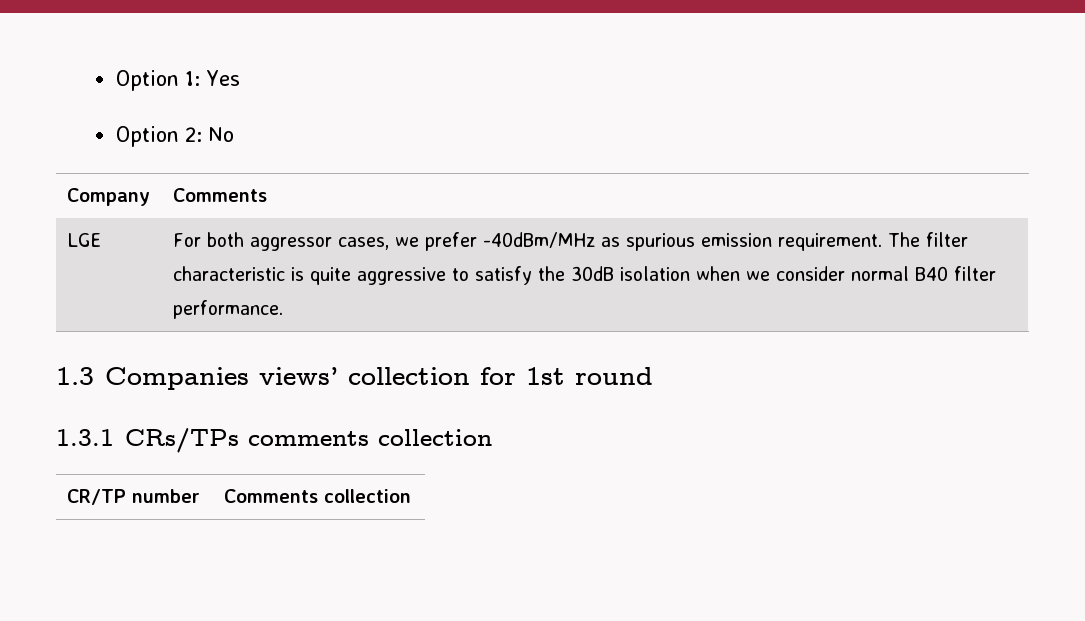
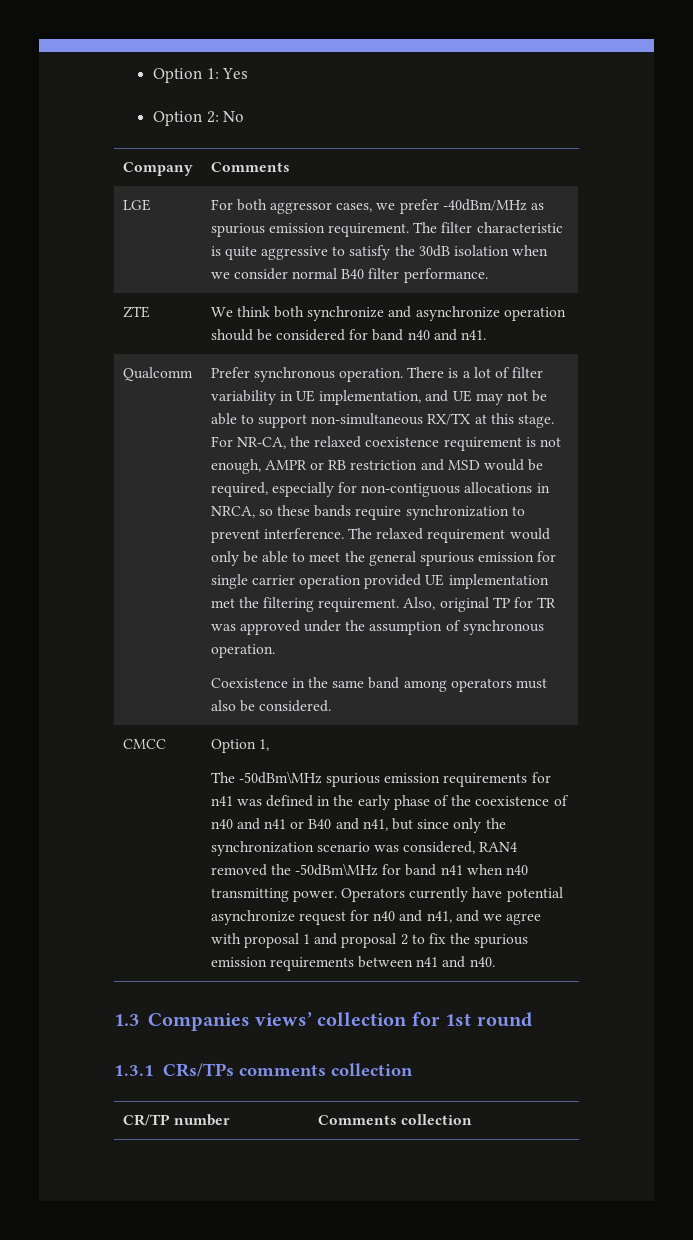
+ ZTE | We think both synchronize and asynchronize operation should be considered for band n40 and n41.
+ Qualcomm | Prefer synchronous operation. There is a lot of filter variability in UE implementation, and UE may not be able to support non-simultaneous RX/TX at this stage. For NR-CA, the relaxed coexistence requirement is not enough, AMPR or RB restriction and MSD would be required, especially for non-contiguous allocations in NRCA, so these bands require synchronization to prevent interference. The relaxed requirement would only be able to meet the general spurious emission for single carrier operation provided UE implementation met the filtering requirement. Also, original TP for TR was approved under the assumption of synchronous operation.
+ Coexistence in the same band among operators must also be considered.
+ CMCC | Option 1,
+ The -50dBm\MHz spurious emission requirements for n41 was defined in the early phase of the coexistence of n40 and n41 or B40 and n41, but since only the synchronization scenario was considered, RAN4 removed the -50dBm\MHz for band n41 when n40 transmitting power. Operators currently have potential asynchronize request for n40 and n41, and we agree with proposal 1 and proposal 2 to fix the spurious emission requirements between n41 and n40.

